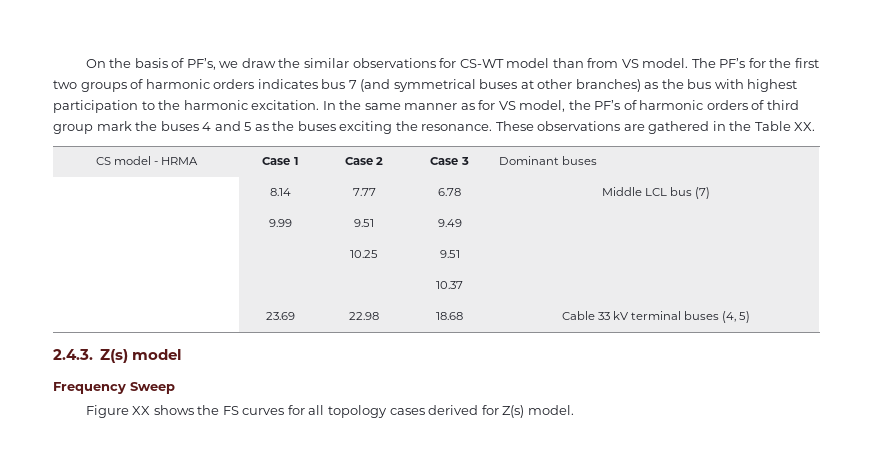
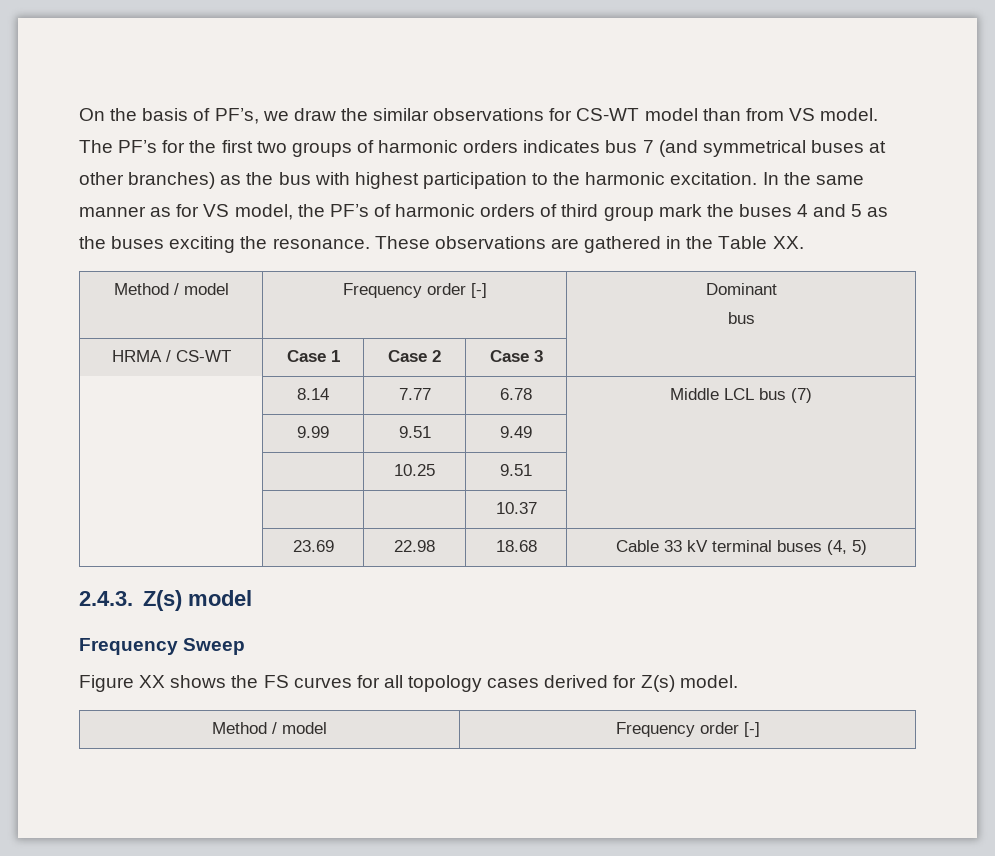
- CS model - HRMA | Case 1 | Case 2 | Case 3 | Dominant buses
+ Method / model | Frequency order [-] | Dominant
+ bus
+ HRMA / CS-WT | Case 1 | Case 2 | Case 3 |
  Figure XX shows the FS curves for all topology cases derived for Z(s) model.
+ Method / model | Frequency order [-]

